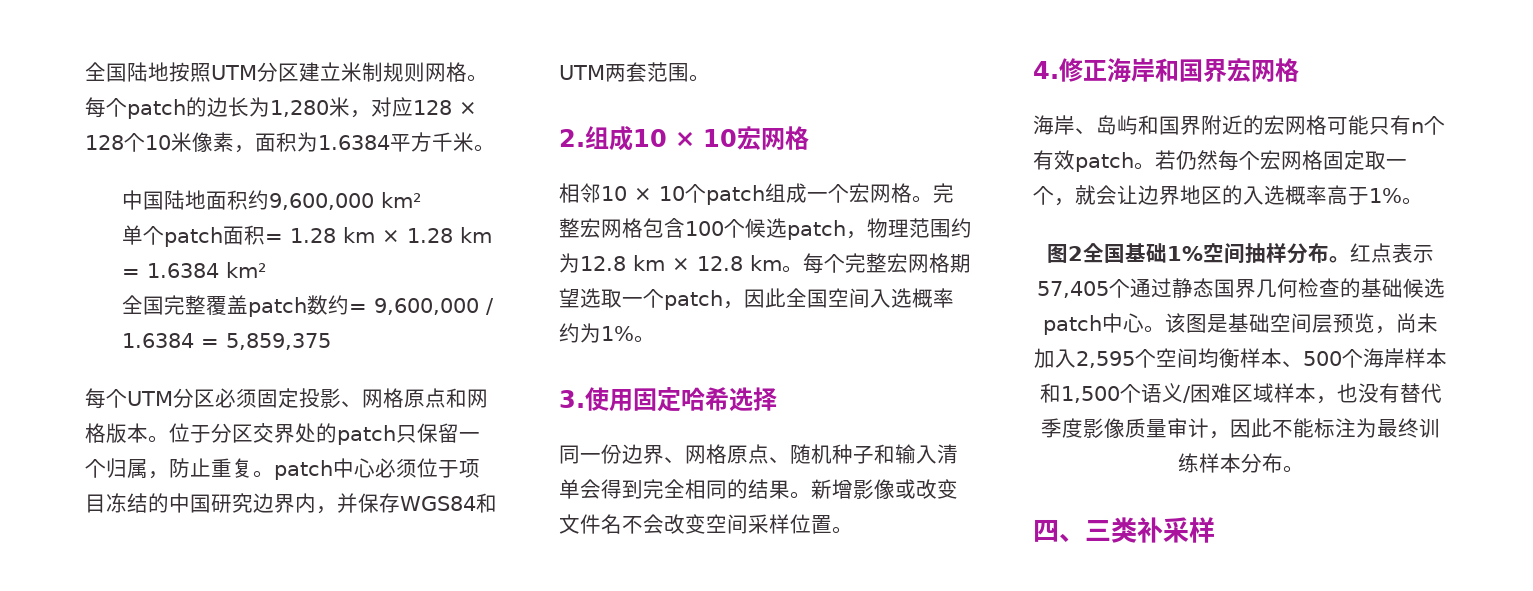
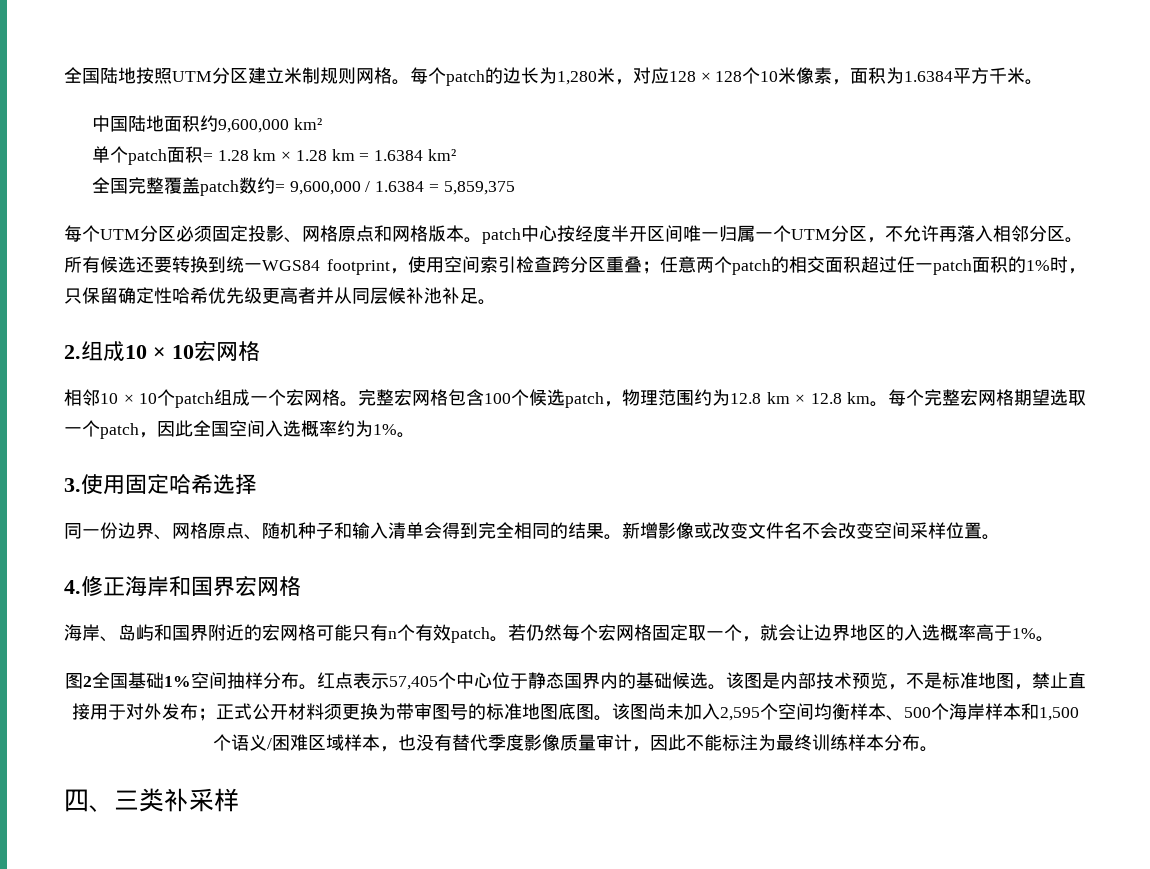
- 每个UTM分区必须固定投影、网格原点和网格版本。位于分区交界处的patch只保留一个归属，防止重复。patch中心必须位于项目冻结的中国研究边界内，并保存WGS84和UTM两套范围。
+ 每个UTM分区必须固定投影、网格原点和网格版本。patch中心按经度半开区间唯一归属一个UTM分区，不允许再落入相邻分区。所有候选还要转换到统一WGS84 footprint，使用空间索引检查跨分区重叠；任意两个patch的相交面积超过任一patch面积的1%时，只保留确定性哈希优先级更高者并从同层候补池补足。
- 红点表示57,405个通过静态国界几何检查的基础候选patch中心。该图是基础空间层预览，尚未加入2,595个空间均衡样本、500个海岸样本和1,500个语义/困难区域样本，也没有替代季度影像质量审计，因此不能标注为最终训练样本分布。
+ 红点表示57,405个中心位于静态国界内的基础候选。该图是内部技术预览，不是标准地图，禁止直接用于对外发布；正式公开材料须更换为带审图号的标准地图底图。该图尚未加入2,595个空间均衡样本、500个海岸样本和1,500个语义/困难区域样本，也没有替代季度影像质量审计，因此不能标注为最终训练样本分布。

